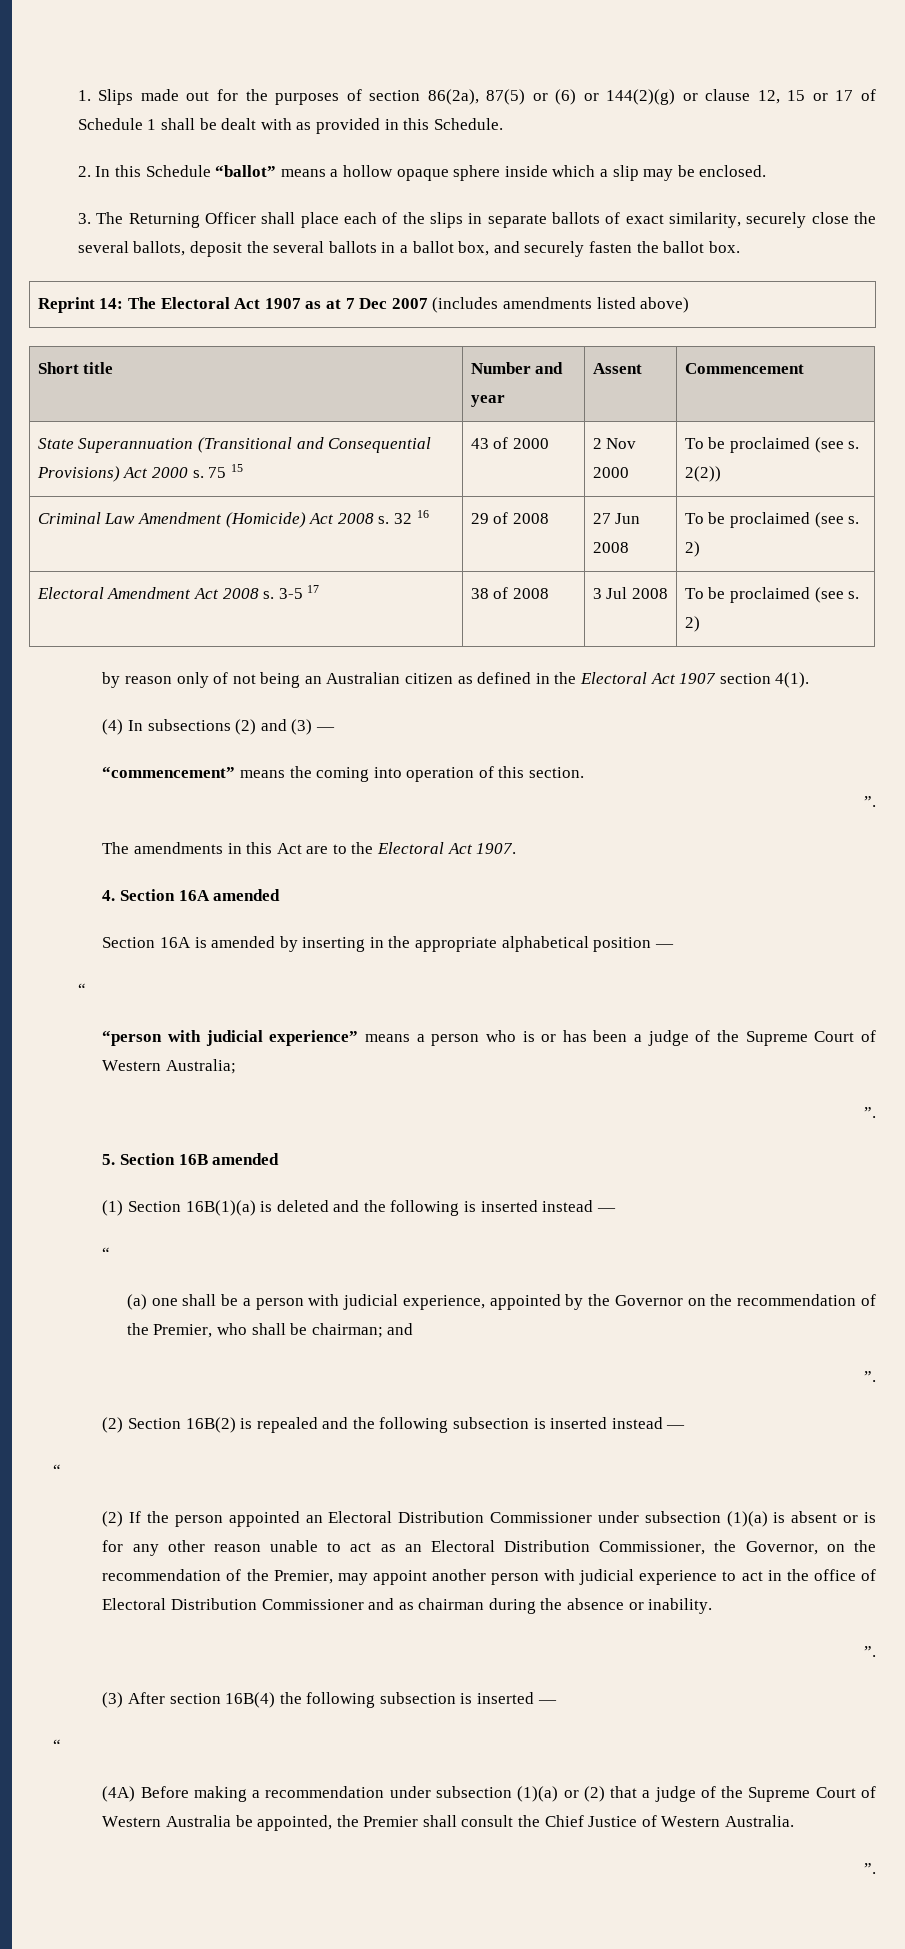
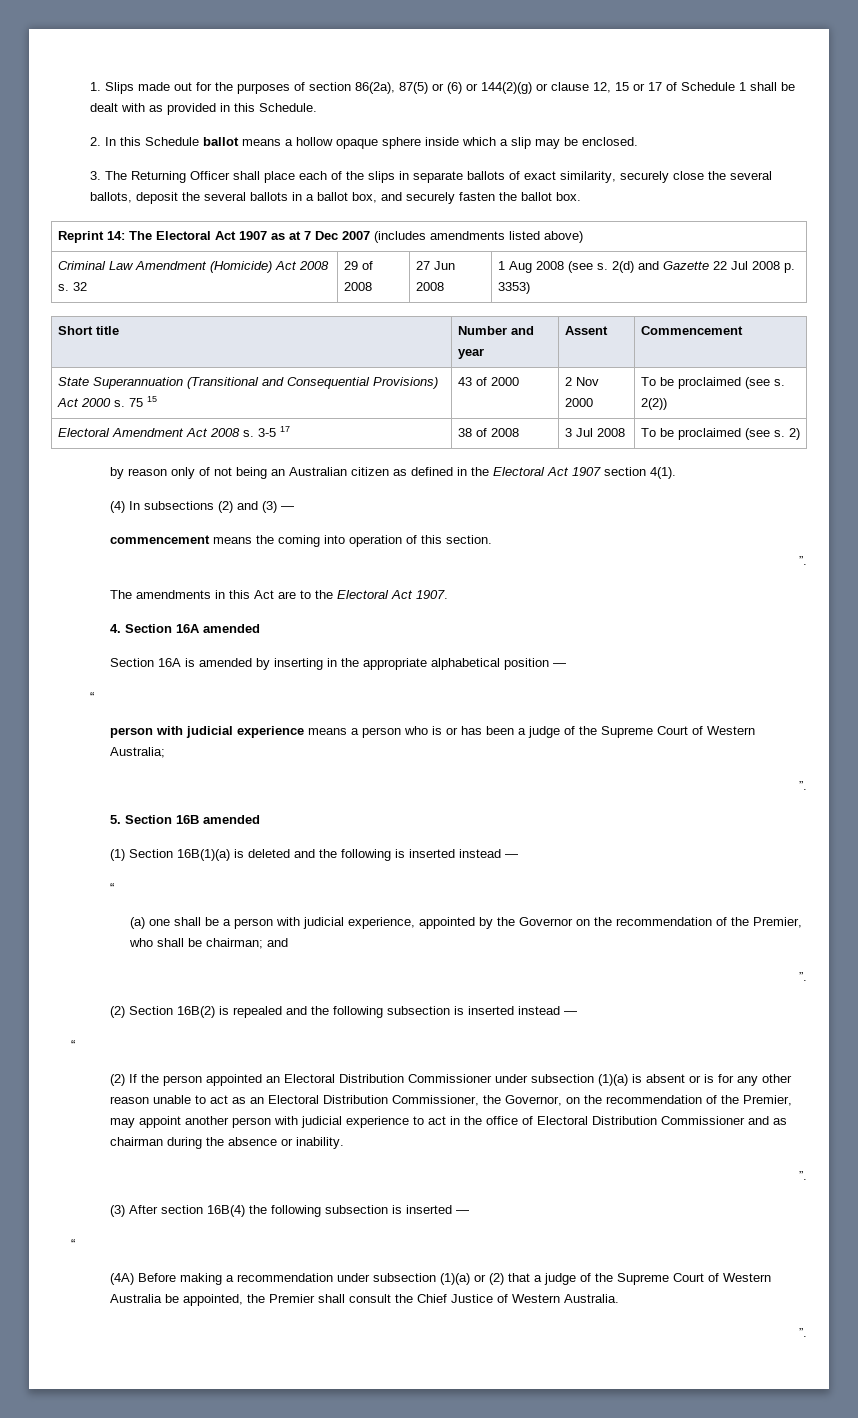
- 2. In this Schedule “ballot” means a hollow opaque sphere inside which a slip may be enclosed.
+ 2. In this Schedule ballot means a hollow opaque sphere inside which a slip may be enclosed.
+ Criminal Law Amendment (Homicide) Act 2008 s. 32 | 29 of 2008 | 27 Jun 2008 | 1 Aug 2008 (see s. 2(d) and Gazette 22 Jul 2008 p. 3353)
- Criminal Law Amendment (Homicide) Act 2008 s. 32 16 | 29 of 2008 | 27 Jun 2008 | To be proclaimed (see s. 2)
- “commencement” means the coming into operation of this section.
+ commencement means the coming into operation of this section.
- “person with judicial experience” means a person who is or has been a judge of the Supreme Court of Western Australia;
+ person with judicial experience means a person who is or has been a judge of the Supreme Court of Western Australia;

